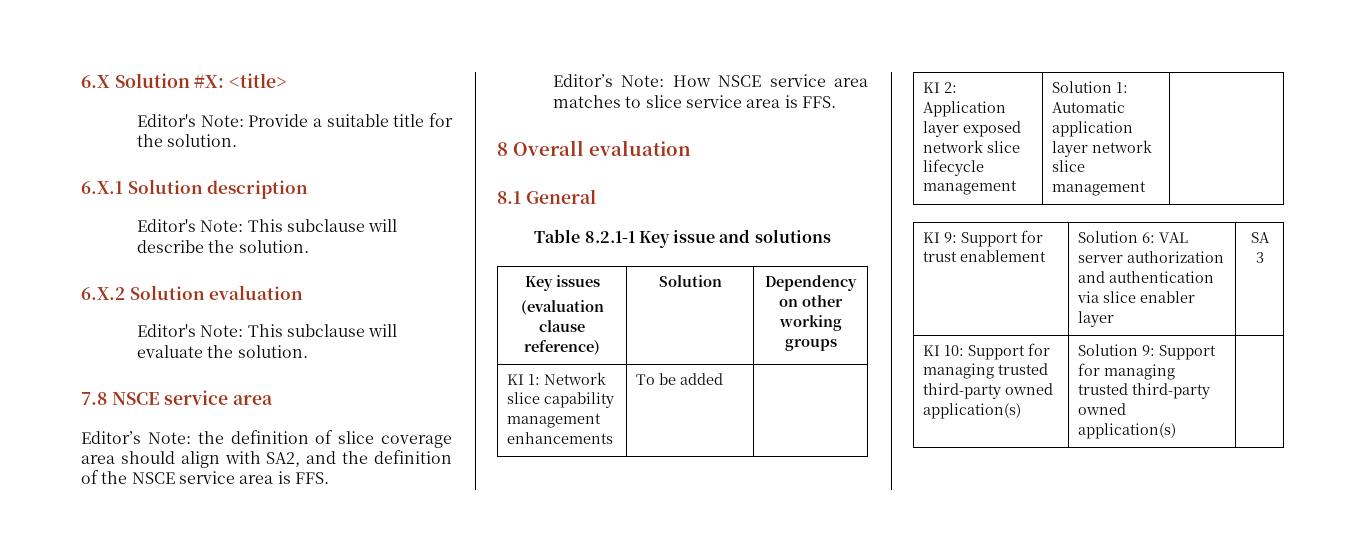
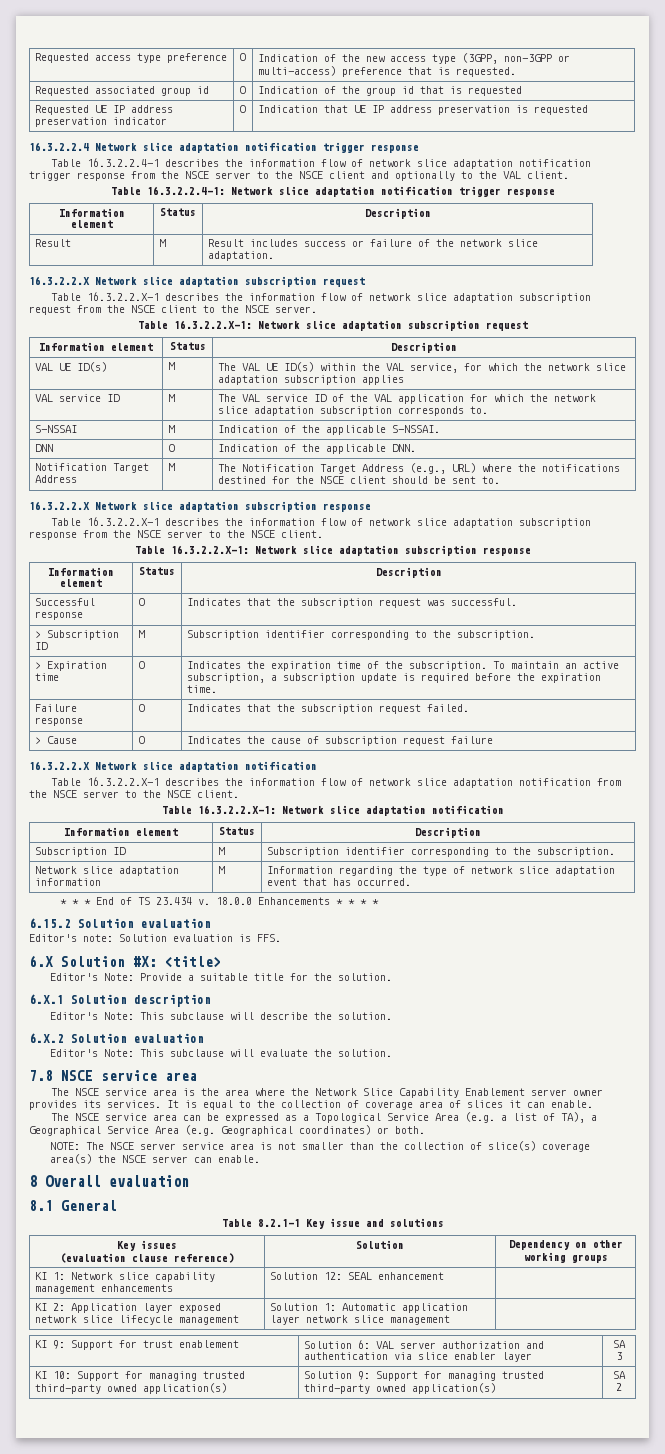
+ Requested access type preference | O | Indication of the new access type (3GPP, non-3GPP or multi-access) preference that is requested.
+ Requested associated group id | O | Indication of the group id that is requested
+ Requested UE IP address preservation indicator | O | Indication that UE IP address preservation is requested
+ 16.3.2.2.4 Network slice adaptation notification trigger response
+ Table 16.3.2.2.4-1 describes the information flow of network slice adaptation notification trigger response from the NSCE server to the NSCE client and optionally to the VAL client.
+ Table 16.3.2.2.4-1: Network slice adaptation notification trigger response
+ Information element | Status | Description
+ Result | M | Result includes success or failure of the network slice adaptation.
+ 16.3.2.2.X Network slice adaptation subscription request
+ Table 16.3.2.2.X-1 describes the information flow of network slice adaptation subscription request from the NSCE client to the NSCE server.
+ Table 16.3.2.2.X-1: Network slice adaptation subscription request
+ Information element | Status | Description
+ VAL UE ID(s) | M | The VAL UE ID(s) within the VAL service, for which the network slice adaptation subscription applies
+ VAL service ID | M | The VAL service ID of the VAL application for which the network slice adaptation subscription corresponds to.
+ S-NSSAI | M | Indication of the applicable S-NSSAI.
+ DNN | O | Indication of the applicable DNN.
+ Notification Target Address | M | The Notification Target Address (e.g., URL) where the notifications destined for the NSCE client should be sent to.
+ 16.3.2.2.X Network slice adaptation subscription response
+ Table 16.3.2.2.X-1 describes the information flow of network slice adaptation subscription response from the NSCE server to the NSCE client.
+ Table 16.3.2.2.X-1: Network slice adaptation subscription response
+ Information element | Status | Description
+ Successful response | O | Indicates that the subscription request was successful.
+ > Subscription ID | M | Subscription identifier corresponding to the subscription.
+ > Expiration time | O | Indicates the expiration time of the subscription. To maintain an active subscription, a subscription update is required before the expiration time.
+ Failure response | O | Indicates that the subscription request failed.
+ > Cause | O | Indicates the cause of subscription request failure
+ 16.3.2.2.X Network slice adaptation notification
+ Table 16.3.2.2.X-1 describes the information flow of network slice adaptation notification from the NSCE server to the NSCE client.
+ Table 16.3.2.2.X-1: Network slice adaptation notification
+ Information element | Status | Description
+ Subscription ID | M | Subscription identifier corresponding to the subscription.
+ Network slice adaptation information | M | Information regarding the type of network slice adaptation event that has occurred.
+ * * * End of TS 23.434 v. 18.0.0 Enhancements * * * *
+ 6.15.2 Solution evaluation
+ Editor's note: Solution evaluation is FFS.
- Editor’s Note: the definition of slice coverage area should align with SA2, and the definition of the NSCE service area is FFS.
- Editor’s Note: How NSCE service area matches to slice service area is FFS.
+ The NSCE service area is the area where the Network Slice Capability Enablement server owner provides its services. It is equal to the collection of coverage area of slices it can enable.
+ The NSCE service area can be expressed as a Topological Service Area (e.g. a list of TA), a Geographical Service Area (e.g. Geographical coordinates) or both.
+ NOTE: The NSCE server service area is not smaller than the collection of slice(s) coverage area(s) the NSCE server can enable.
- KI 1: Network slice capability management enhancements | To be added |
+ KI 1: Network slice capability management enhancements | Solution 12: SEAL enhancement |
- KI 10: Support for managing trusted third-party owned application(s) | Solution 9: Support for managing trusted third-party owned application(s) |
+ KI 10: Support for managing trusted third-party owned application(s) | Solution 9: Support for managing trusted third-party owned application(s) | SA 2

